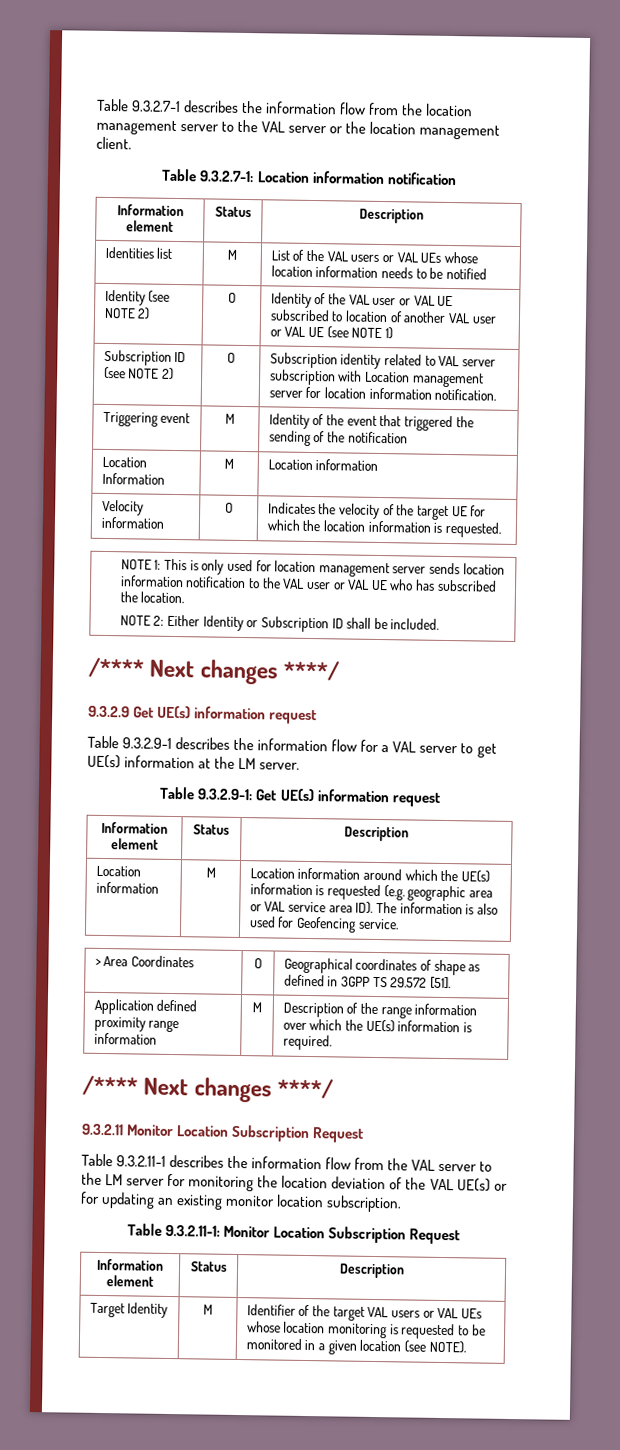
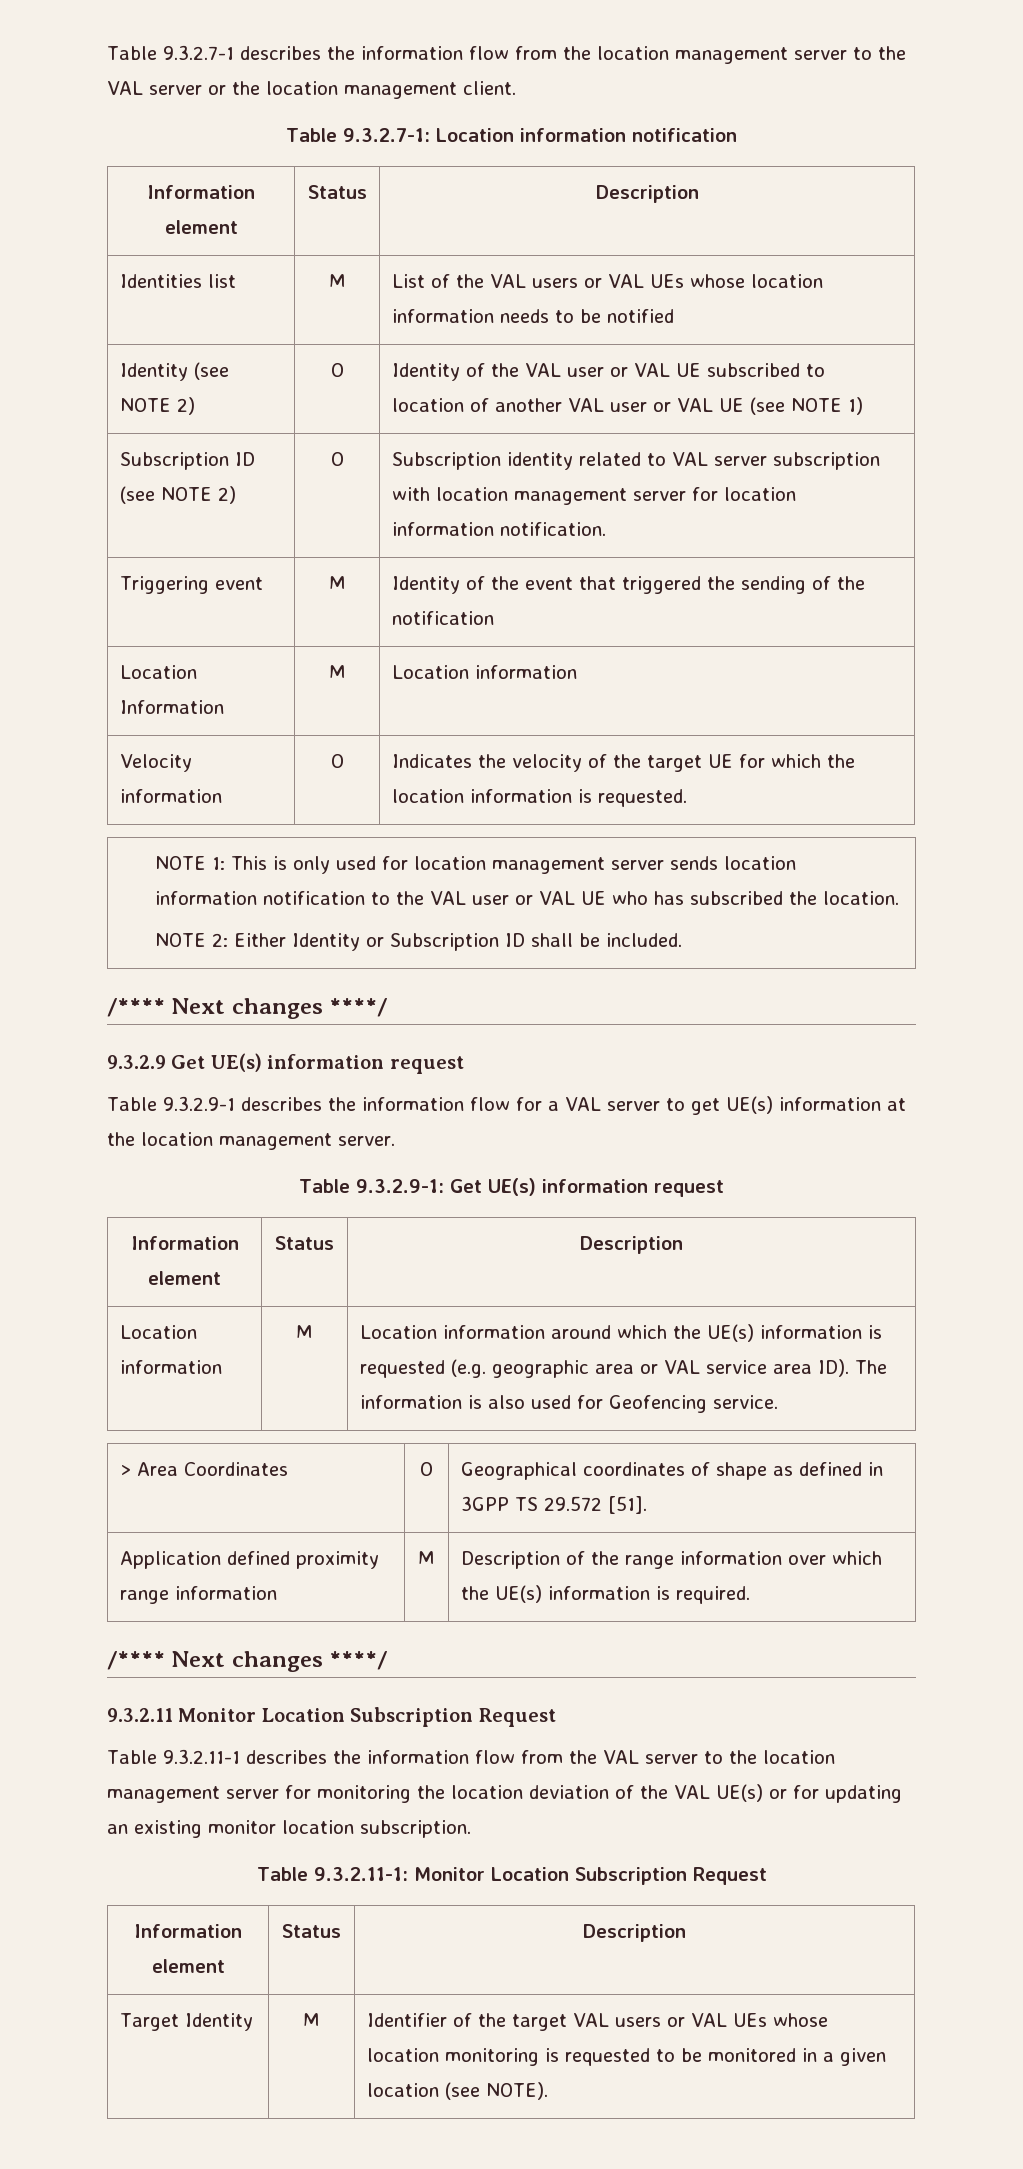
- Subscription ID (see NOTE 2) | O | Subscription identity related to VAL server subscription with Location management server for location information notification.
+ Subscription ID (see NOTE 2) | O | Subscription identity related to VAL server subscription with location management server for location information notification.
- Table 9.3.2.9-1 describes the information flow for a VAL server to get UE(s) information at the LM server.
+ Table 9.3.2.9-1 describes the information flow for a VAL server to get UE(s) information at the location management server.
- Table 9.3.2.11-1 describes the information flow from the VAL server to the LM server for monitoring the location deviation of the VAL UE(s) or for updating an existing monitor location subscription.
+ Table 9.3.2.11-1 describes the information flow from the VAL server to the location management server for monitoring the location deviation of the VAL UE(s) or for updating an existing monitor location subscription.

